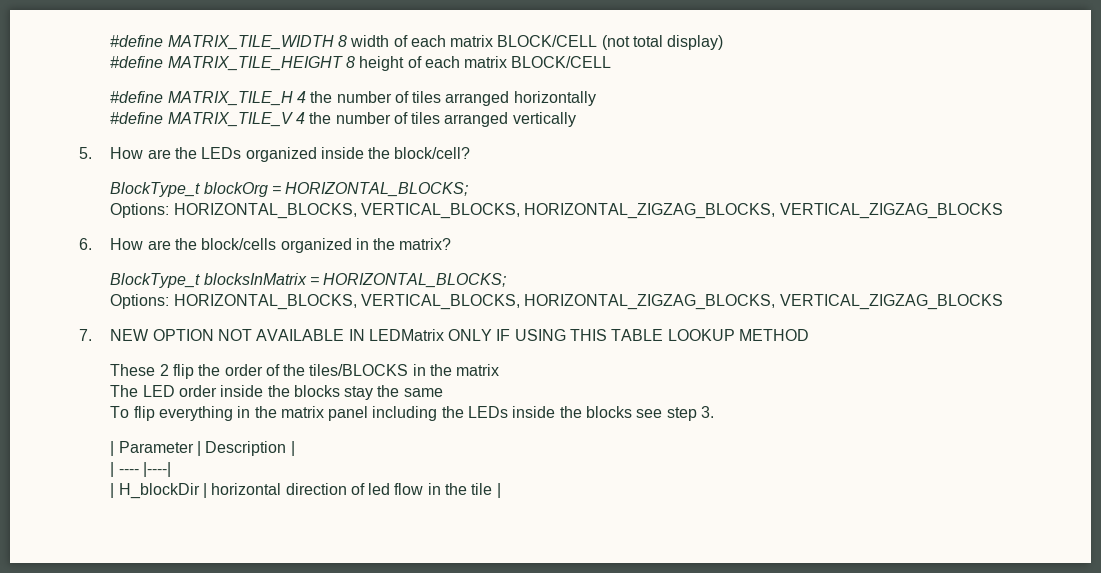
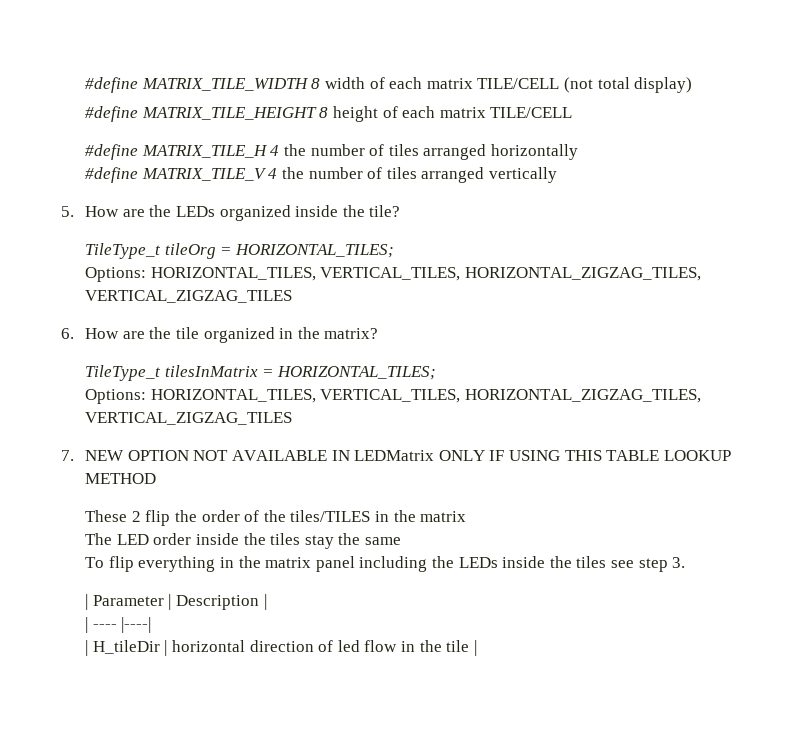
- #define MATRIX_TILE_WIDTH 8 width of each matrix BLOCK/CELL (not total display)
+ #define MATRIX_TILE_WIDTH 8 width of each matrix TILE/CELL (not total display)
- #define MATRIX_TILE_HEIGHT 8 height of each matrix BLOCK/CELL
+ #define MATRIX_TILE_HEIGHT 8 height of each matrix TILE/CELL
- 5. How are the LEDs organized inside the block/cell?
- BlockType_t blockOrg = HORIZONTAL_BLOCKS;
- Options: HORIZONTAL_BLOCKS, VERTICAL_BLOCKS, HORIZONTAL_ZIGZAG_BLOCKS, VERTICAL_ZIGZAG_BLOCKS
+ 5. How are the LEDs organized inside the tile?
+ TileType_t tileOrg = HORIZONTAL_TILES;
+ Options: HORIZONTAL_TILES, VERTICAL_TILES, HORIZONTAL_ZIGZAG_TILES, VERTICAL_ZIGZAG_TILES
- 6. How are the block/cells organized in the matrix?
+ 6. How are the tile organized in the matrix?
- BlockType_t blocksInMatrix = HORIZONTAL_BLOCKS;
- Options: HORIZONTAL_BLOCKS, VERTICAL_BLOCKS, HORIZONTAL_ZIGZAG_BLOCKS, VERTICAL_ZIGZAG_BLOCKS
+ TileType_t tilesInMatrix = HORIZONTAL_TILES;
+ Options: HORIZONTAL_TILES, VERTICAL_TILES, HORIZONTAL_ZIGZAG_TILES, VERTICAL_ZIGZAG_TILES
- These 2 flip the order of the tiles/BLOCKS in the matrix
+ These 2 flip the order of the tiles/TILES in the matrix
- The LED order inside the blocks stay the same
+ The LED order inside the tiles stay the same
- To flip everything in the matrix panel including the LEDs inside the blocks see step 3.
+ To flip everything in the matrix panel including the LEDs inside the tiles see step 3.
- | H_blockDir | horizontal direction of led flow in the tile |
+ | H_tileDir | horizontal direction of led flow in the tile |

